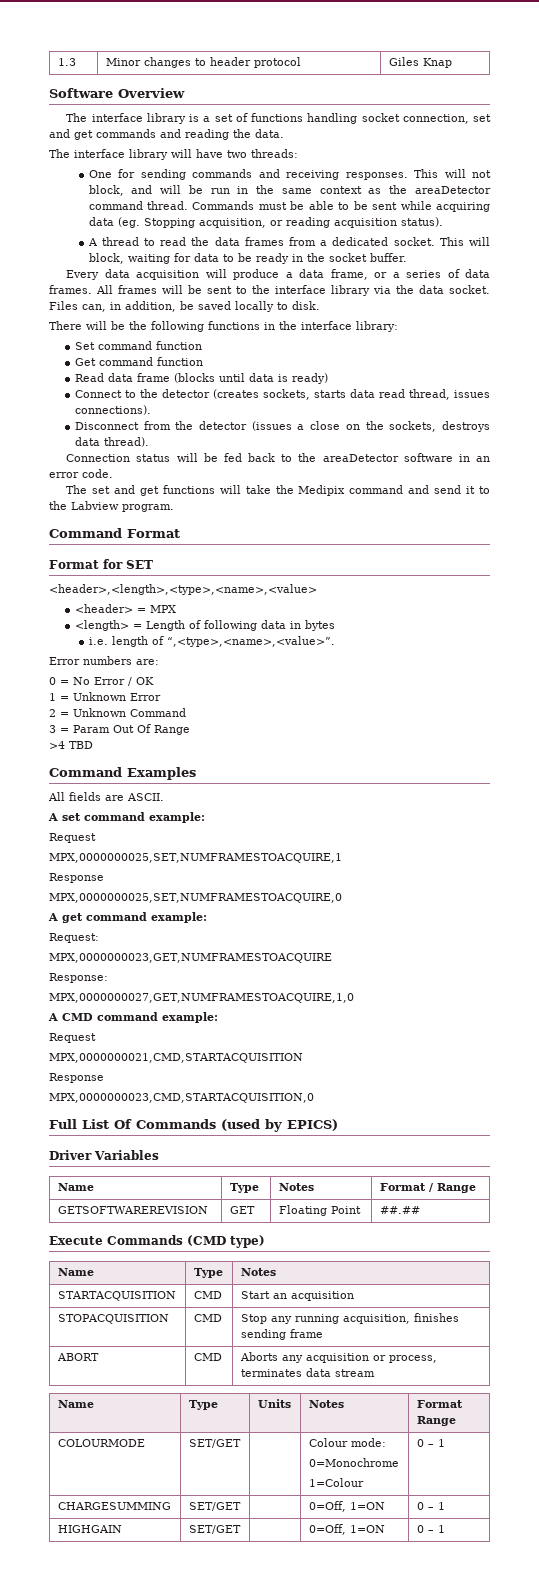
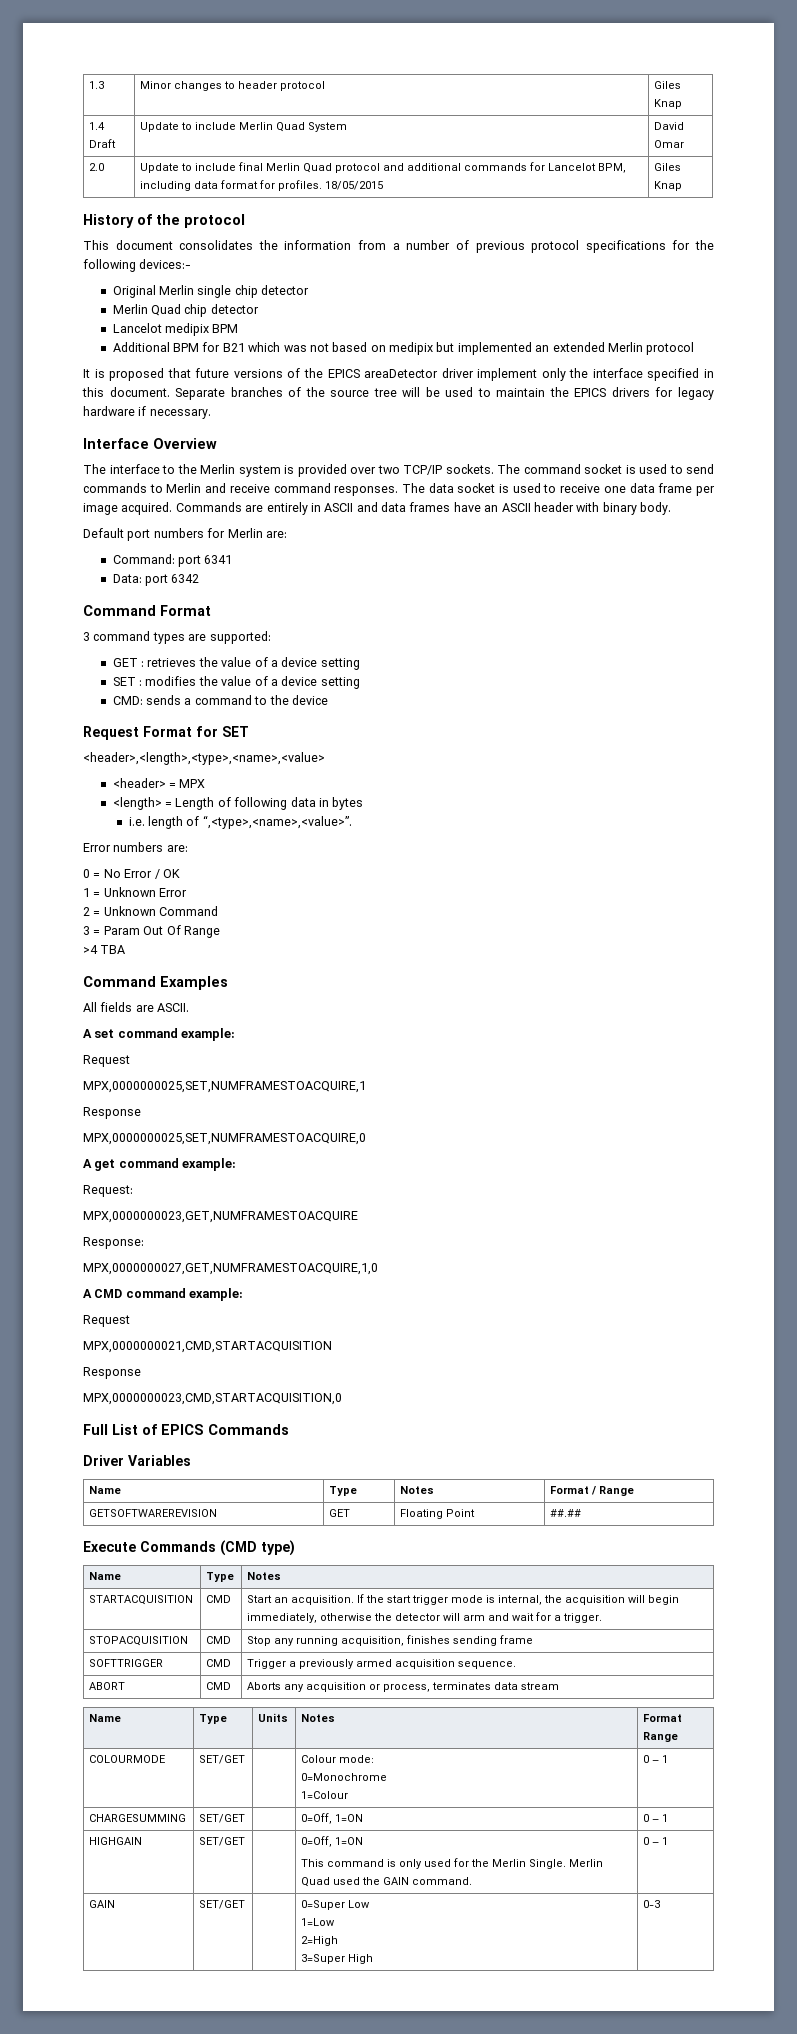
- Software Overview
- The interface library is a set of functions handling socket connection, set and get commands and reading the data.
- The interface library will have two threads:
- One for sending commands and receiving responses. This will not block, and will be run in the same context as the areaDetector command thread. Commands must be able to be sent while acquiring data (eg. Stopping acquisition, or reading acquisition status).
- A thread to read the data frames from a dedicated socket. This will block, waiting for data to be ready in the socket buffer.
- Every data acquisition will produce a data frame, or a series of data frames. All frames will be sent to the interface library via the data socket. Files can, in addition, be saved locally to disk.
- There will be the following functions in the interface library:
- Set command function
- Get command function
- Read data frame (blocks until data is ready)
- Connect to the detector (creates sockets, starts data read thread, issues connections).
- Disconnect from the detector (issues a close on the sockets, destroys data thread).
- Connection status will be fed back to the areaDetector software in an error code.
- The set and get functions will take the Medipix command and send it to the Labview program.
+ 1.4 Draft | Update to include Merlin Quad System | David Omar
+ 2.0 | Update to include final Merlin Quad protocol and additional commands for Lancelot BPM, including data format for profiles. 18/05/2015 | Giles Knap
+ History of the protocol
+ This document consolidates the information from a number of previous protocol specifications for the following devices:-
+ Original Merlin single chip detector
+ Merlin Quad chip detector
+ Lancelot medipix BPM
+ Additional BPM for B21 which was not based on medipix but implemented an extended Merlin protocol
+ It is proposed that future versions of the EPICS areaDetector driver implement only the interface specified in this document. Separate branches of the source tree will be used to maintain the EPICS drivers for legacy hardware if necessary.
+ Interface Overview
+ The interface to the Merlin system is provided over two TCP/IP sockets. The command socket is used to send commands to Merlin and receive command responses. The data socket is used to receive one data frame per image acquired. Commands are entirely in ASCII and data frames have an ASCII header with binary body.
+ Default port numbers for Merlin are:
+ Command: port 6341
+ Data: port 6342
  Command Format
- Format for SET
+ 3 command types are supported:
+ GET : retrieves the value of a device setting
+ SET : modifies the value of a device setting
+ CMD: sends a command to the device
+ Request Format for SET
- >4 TBD
+ >4 TBA
- Full List Of Commands (used by EPICS)
+ Full List of EPICS Commands
- STARTACQUISITION | CMD | Start an acquisition
+ STARTACQUISITION | CMD | Start an acquisition. If the start trigger mode is internal, the acquisition will begin immediately, otherwise the detector will arm and wait for a trigger.
+ SOFTTRIGGER | CMD | Trigger a previously armed acquisition sequence.
- HIGHGAIN | SET/GET | | 0=Off, 1=ON | 0 – 1
+ HIGHGAIN | SET/GET | | 0=Off, 1=ON
+ This command is only used for the Merlin Single. Merlin Quad used the GAIN command. | 0 – 1
+ GAIN | SET/GET | | 0=Super Low
+ 1=Low
+ 2=High
+ 3=Super High | 0-3

